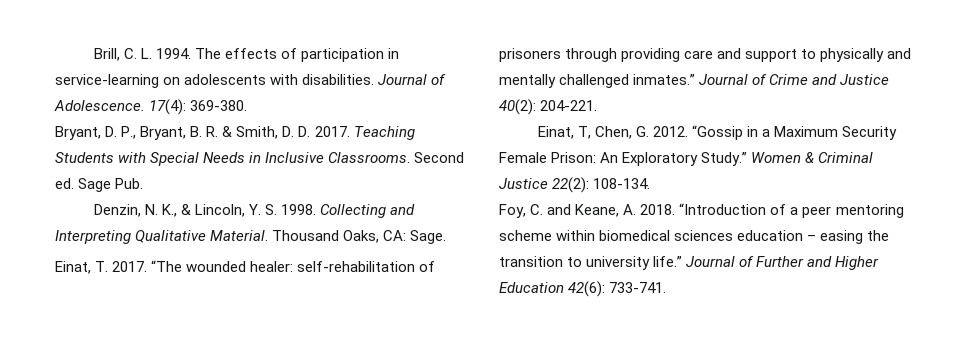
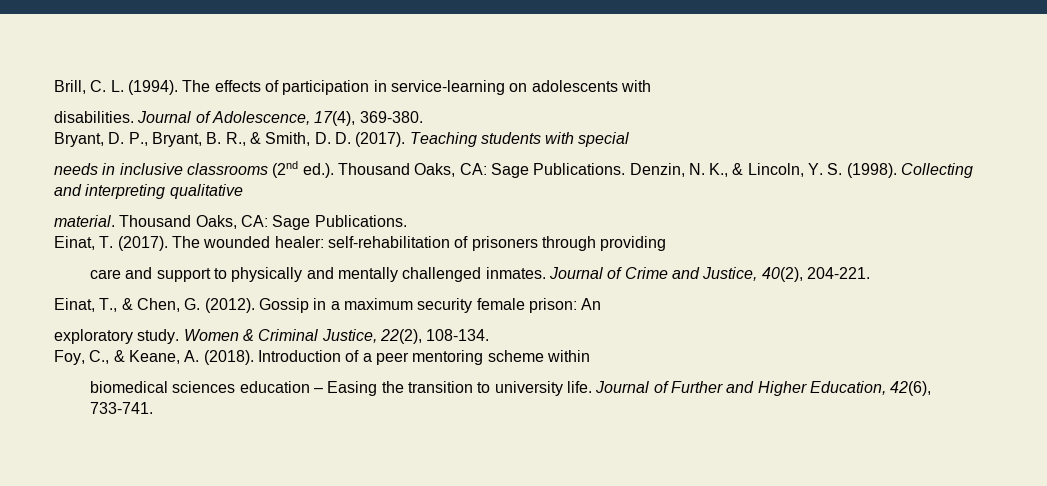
- Brill, C. L. 1994.
+ Brill, C. L. (1994).
- The effects of participation in service-learning on adolescents with disabilities.
+ The effects of participation in service-learning on adolescents with
+ disabilities.
- Journal of Adolescence. 17(4): 369-380.
+ Journal of Adolescence, 17(4), 369-380.
- Bryant, D. P., Bryant, B. R. & Smith, D. D. 2017. Teaching Students with Special Needs in Inclusive Classrooms. Second ed. Sage Pub.
- Denzin, N. K., & Lincoln, Y. S. 1998.
+ Bryant, D. P., Bryant, B. R., & Smith, D. D. (2017). Teaching students with special
+ needs in inclusive classrooms (2nd ed.). Thousand Oaks, CA: Sage Publications. Denzin, N. K., & Lincoln, Y. S. (1998).
- Collecting and Interpreting Qualitative Material. Thousand Oaks, CA: Sage.
+ Collecting and interpreting qualitative
+ material. Thousand Oaks, CA: Sage Publications.
- Einat, T. 2017. “The wounded healer: self-rehabilitation of prisoners through providing care and support to physically and mentally challenged inmates.”
+ Einat, T. (2017). The wounded healer: self-rehabilitation of prisoners through providing
+ care and support to physically and mentally challenged inmates.
- Journal of Crime and Justice 40(2): 204-221.
+ Journal of Crime and Justice, 40(2), 204-221.
- Einat, T, Chen, G. 2012. “Gossip in a Maximum Security Female Prison: An Exploratory Study.”
+ Einat, T., & Chen, G. (2012). Gossip in a maximum security female prison: An
+ exploratory study.
- Women & Criminal Justice 22(2): 108-134.
+ Women & Criminal Justice, 22(2), 108-134.
- Foy, C. and Keane, A. 2018. “Introduction of a peer mentoring scheme within biomedical sciences education – easing the transition to university life.”
+ Foy, C., & Keane, A. (2018). Introduction of a peer mentoring scheme within
+ biomedical sciences education – Easing the transition to university life.
- Journal of Further and Higher Education 42(6): 733-741.
+ Journal of Further and Higher Education, 42(6), 733-741.

